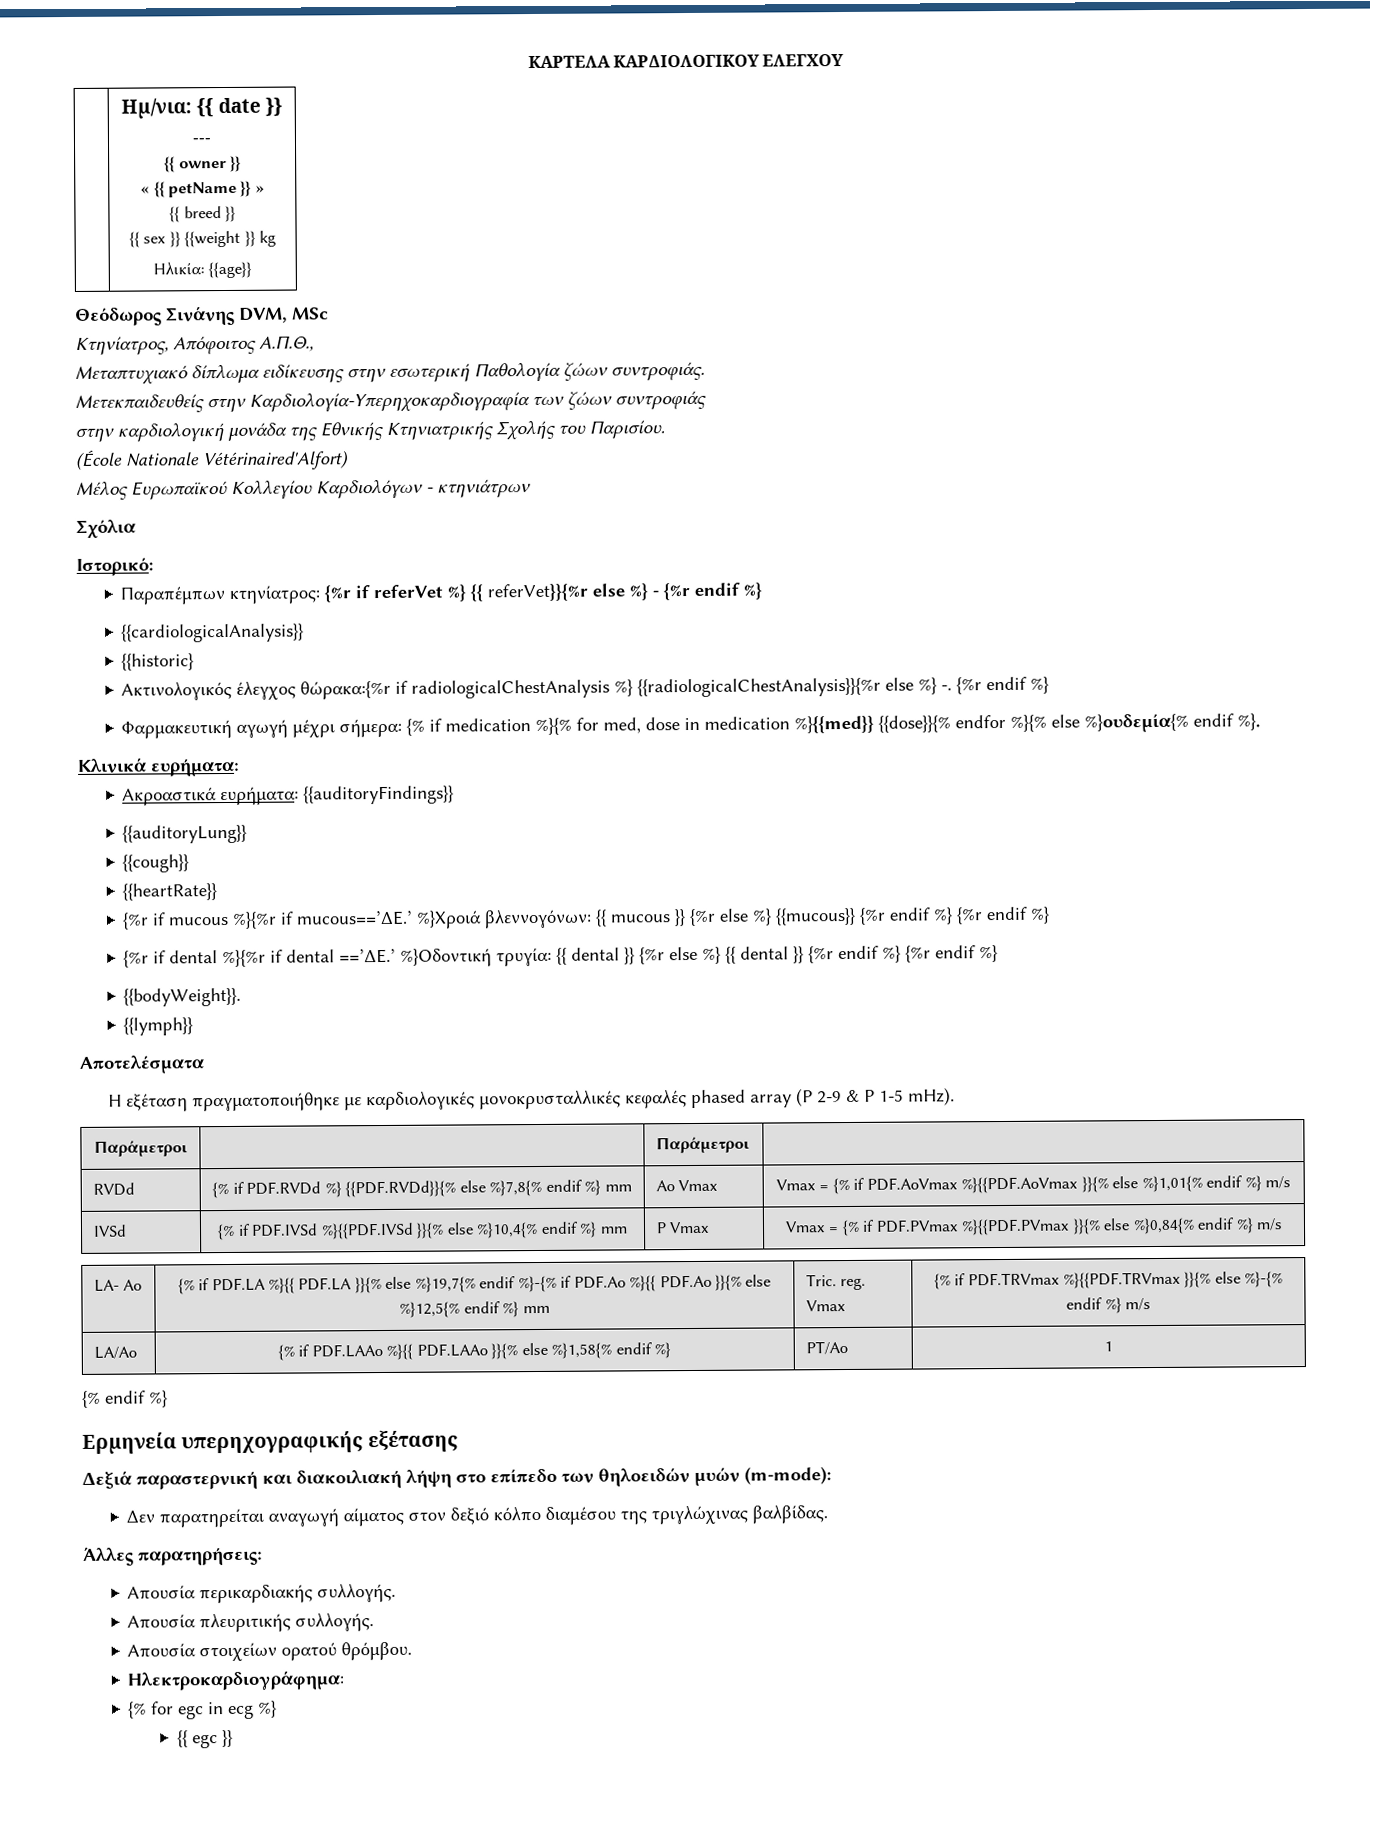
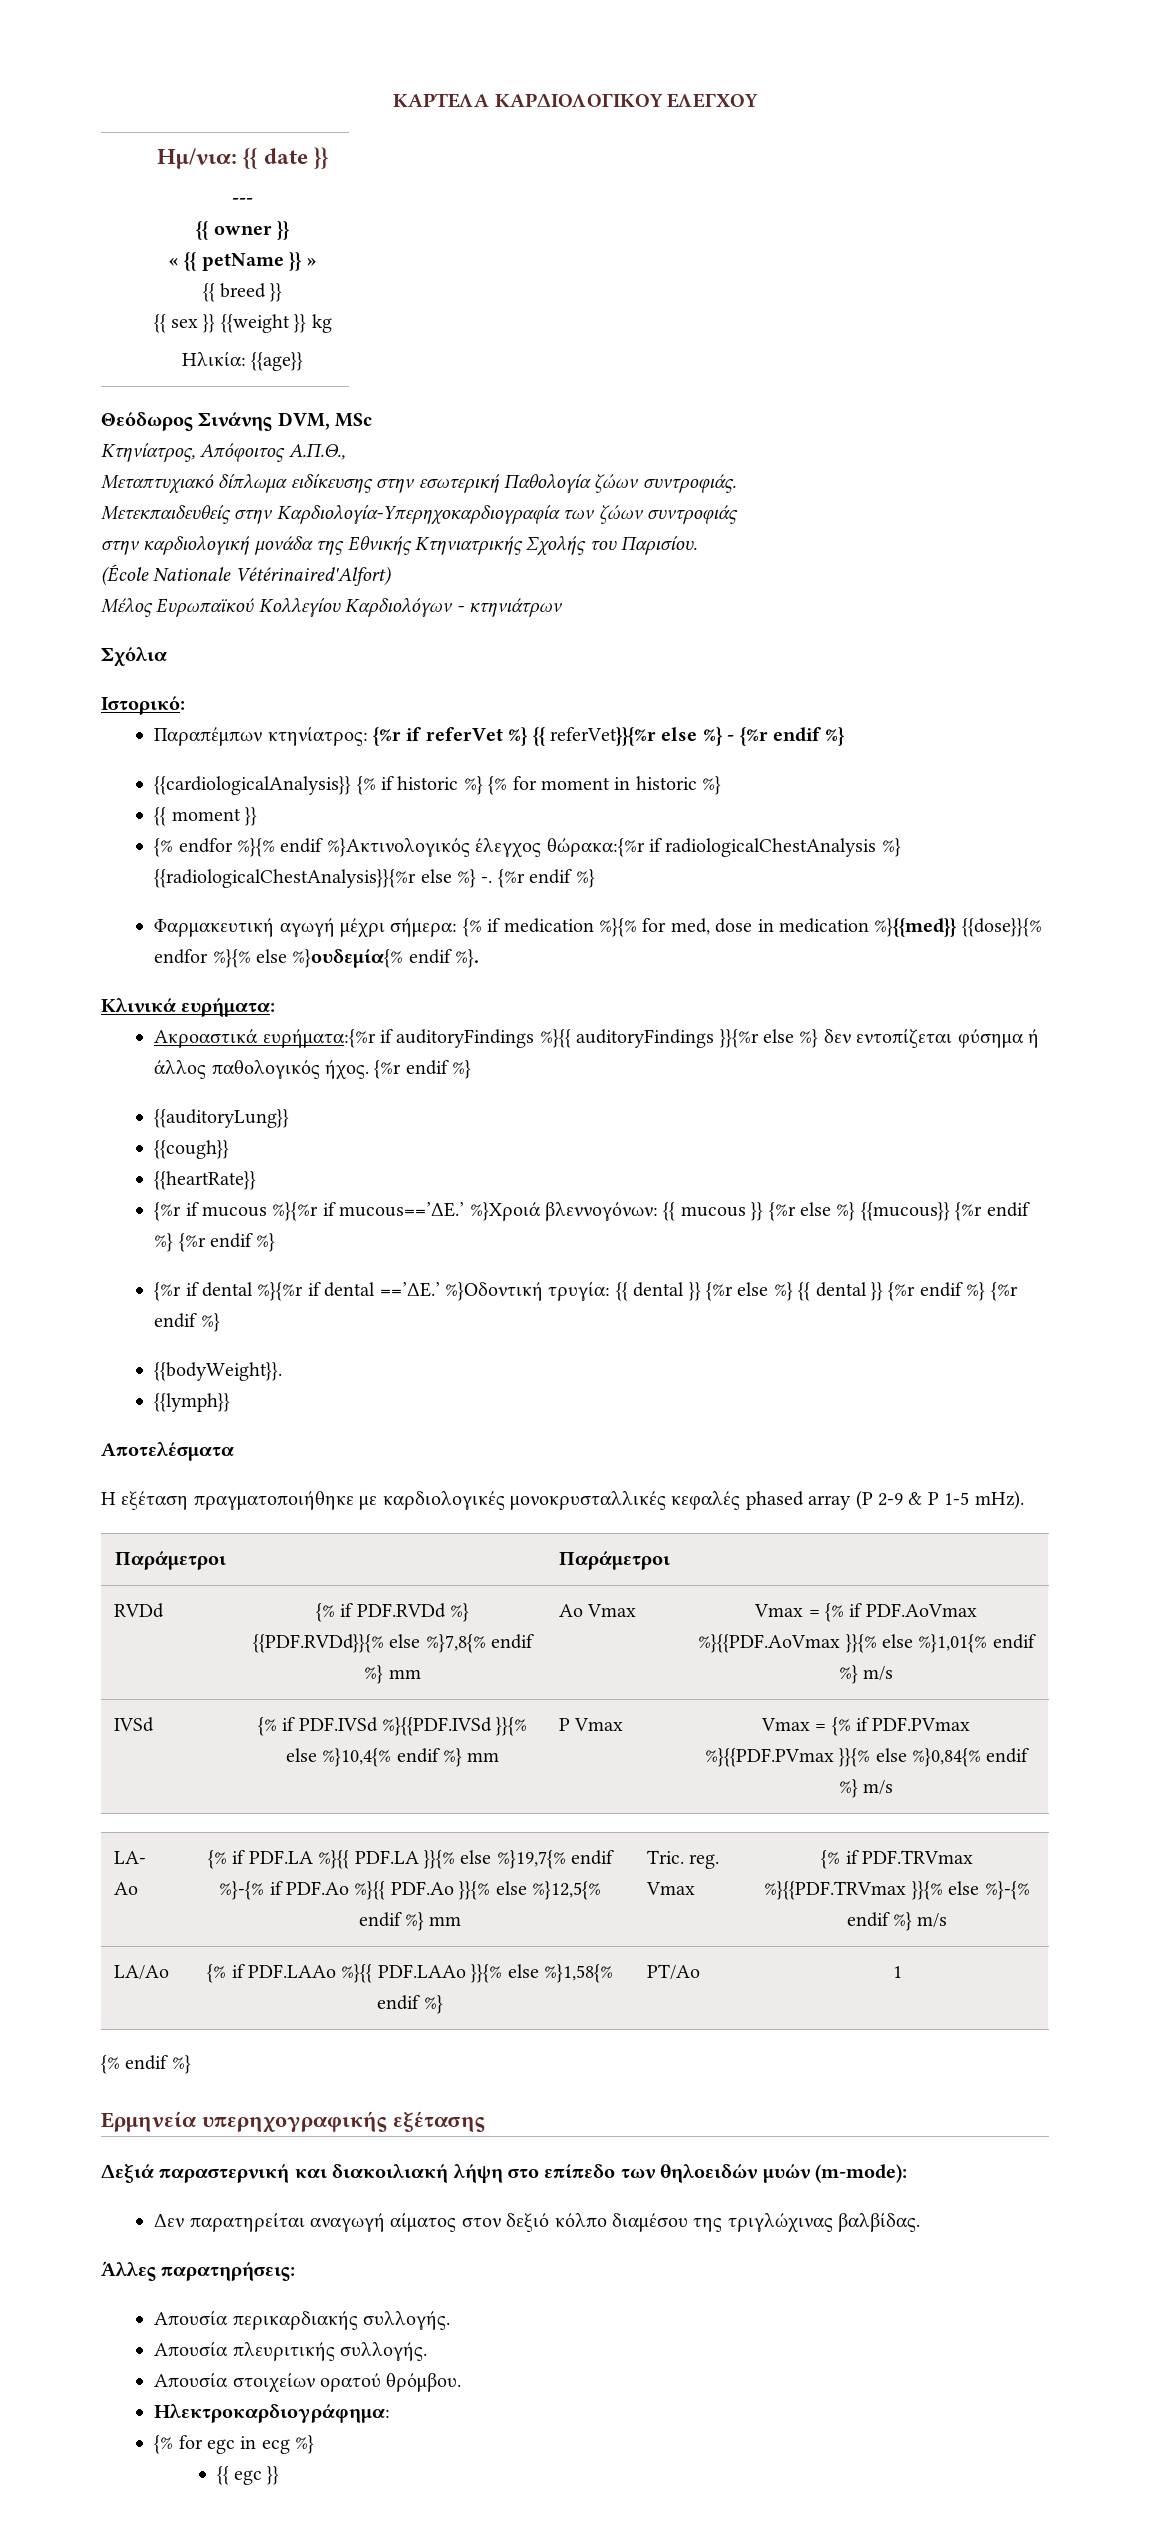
- {{cardiologicalAnalysis}}
- {{historic}
- Ακτινολογικός έλεγχος θώρακα:{%r if radiologicalChestAnalysis %} {{radiologicalChestAnalysis}}{%r else %} -.
+ {{cardiologicalAnalysis}} {% if historic %} {% for moment in historic %}
+ {{ moment }}
+ {% endfor %}{% endif %}Ακτινολογικός έλεγχος θώρακα:{%r if radiologicalChestAnalysis %} {{radiologicalChestAnalysis}}{%r else %} -.
- Ακροαστικά ευρήματα: {{auditoryFindings}}
+ Ακροαστικά ευρήματα:{%r if auditoryFindings %}{{ auditoryFindings }}{%r else %} δεν εντοπίζεται φύσημα ή άλλος παθολογικός ήχος. {%r endif %}

